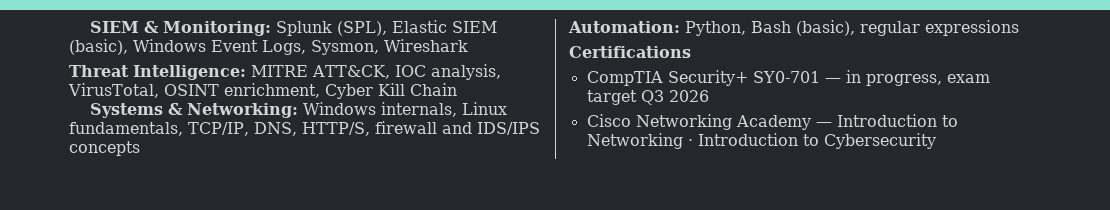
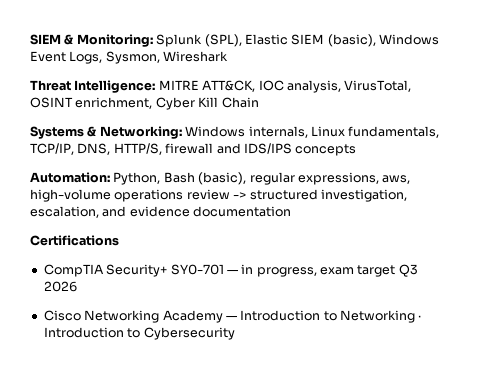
- Automation: Python, Bash (basic), regular expressions
+ Automation: Python, Bash (basic), regular expressions, aws, high-volume operations review -> structured investigation, escalation, and evidence documentation

